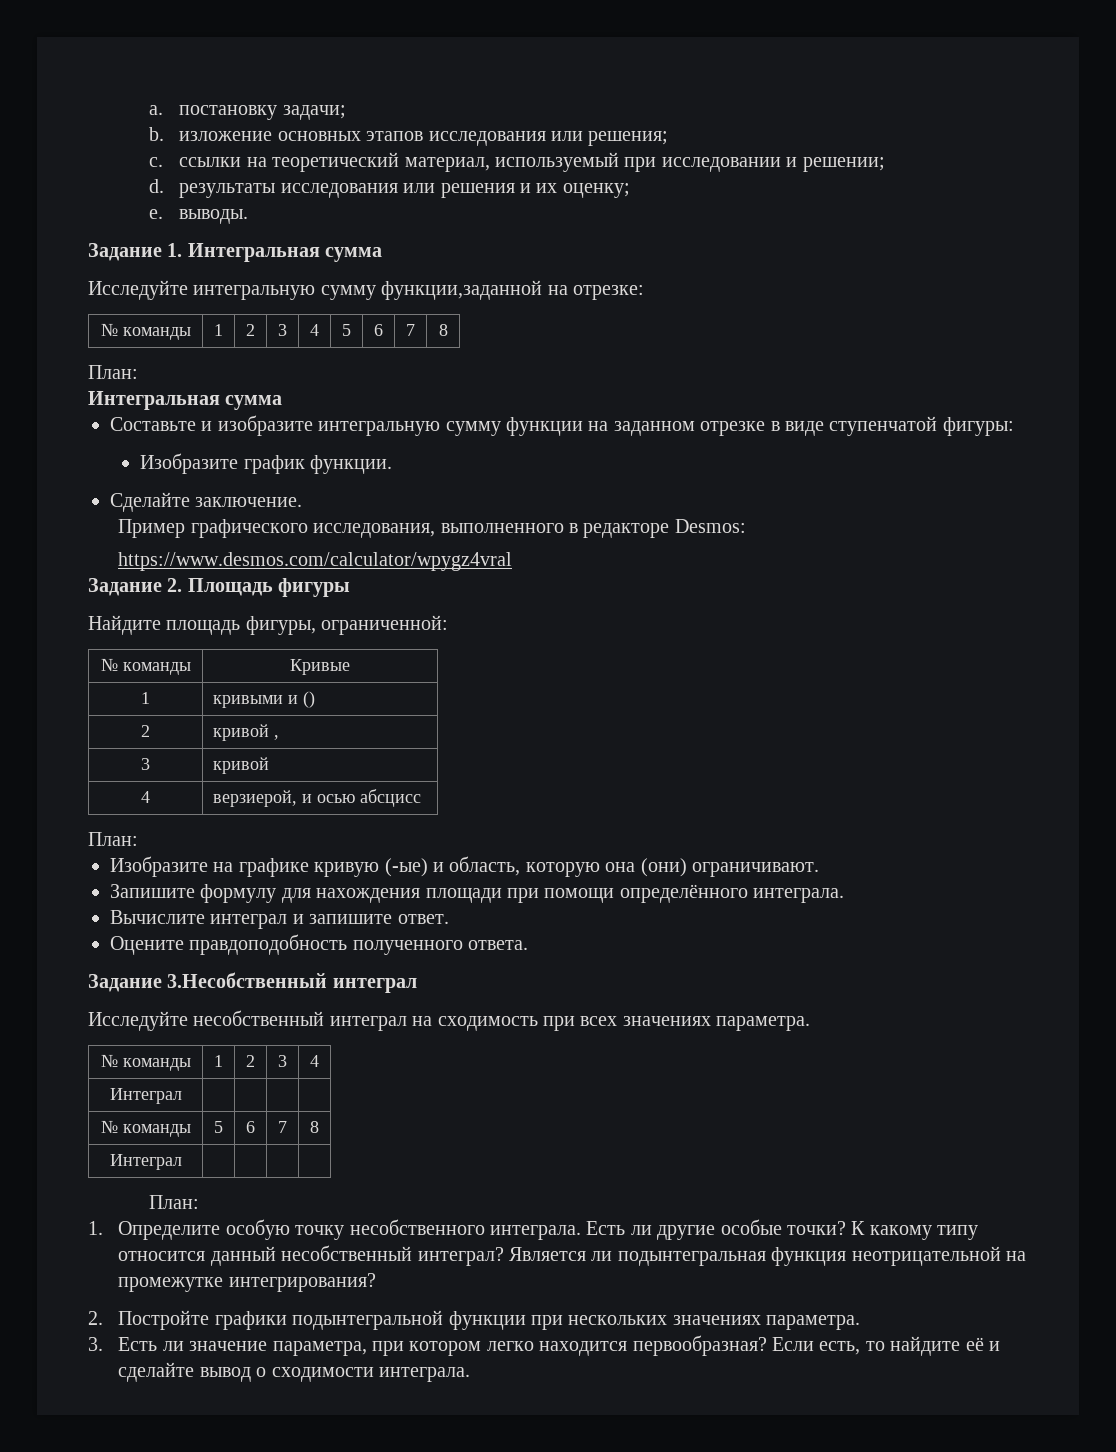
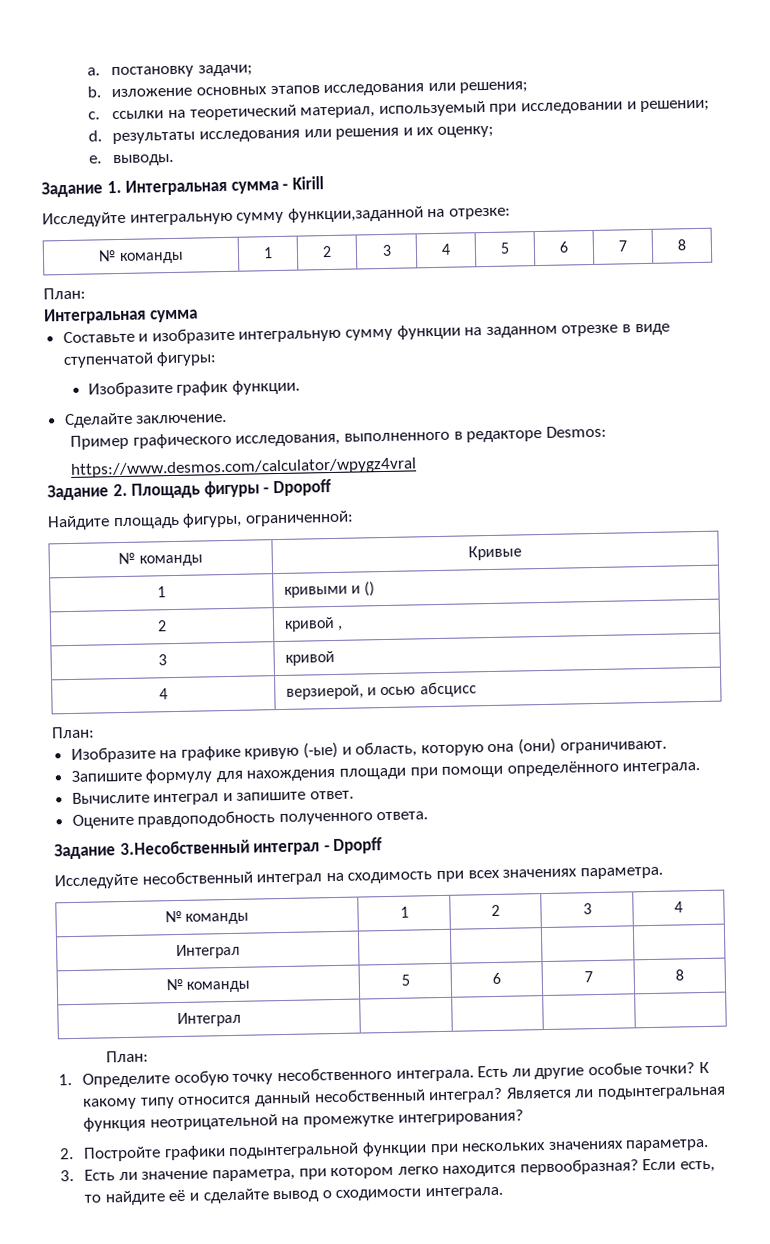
- Задание 1. Интегральная сумма
+ Задание 1. Интегральная сумма - Kirill
- Задание 2. Площадь фигуры
+ Задание 2. Площадь фигуры - Dpopoff
- Задание 3.Несобственный интеграл
+ Задание 3.Несобственный интеграл - Dpopff

